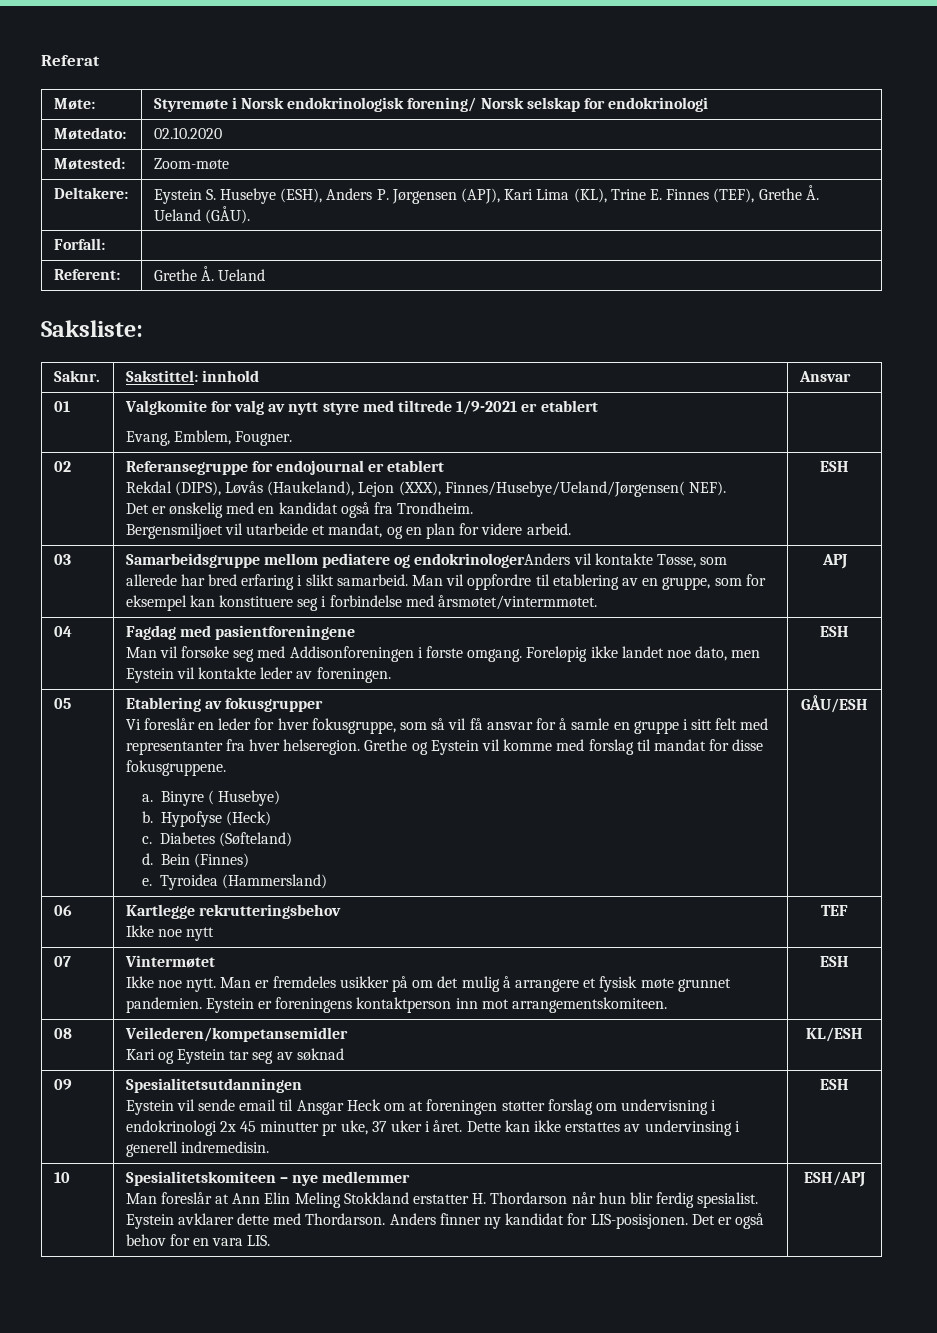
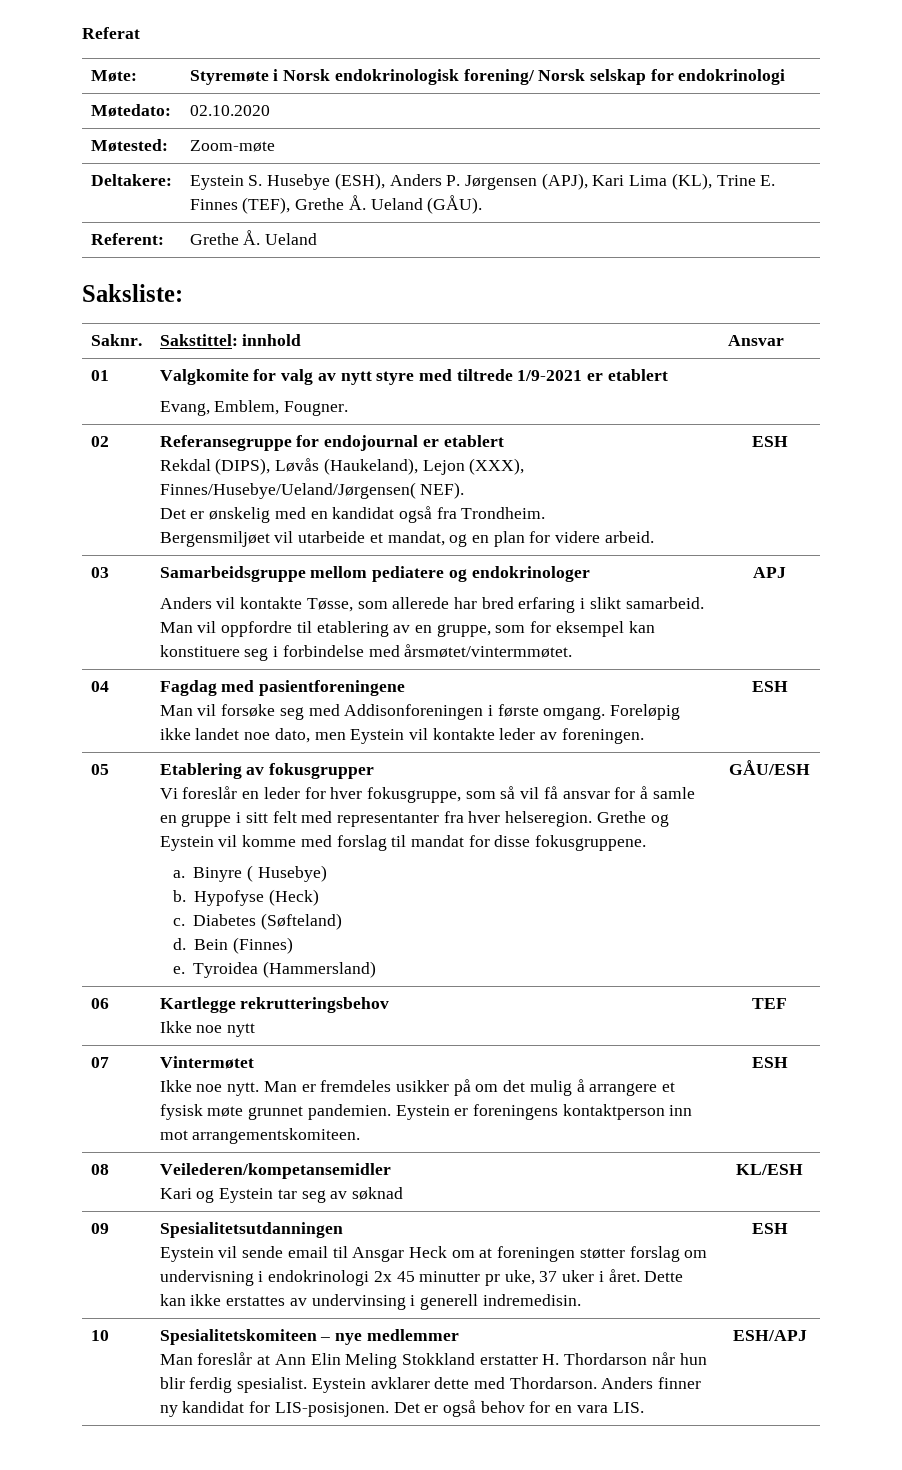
- Forfall: |
- 03 | Samarbeidsgruppe mellom pediatere og endokrinologerAnders vil kontakte Tøsse, som allerede har bred erfaring i slikt samarbeid. Man vil oppfordre til etablering av en gruppe, som for eksempel kan konstituere seg i forbindelse med årsmøtet/vintermmøtet. | APJ
+ 03 | Samarbeidsgruppe mellom pediatere og endokrinologer
+ Anders vil kontakte Tøsse, som allerede har bred erfaring i slikt samarbeid. Man vil oppfordre til etablering av en gruppe, som for eksempel kan konstituere seg i forbindelse med årsmøtet/vintermmøtet. | APJ

